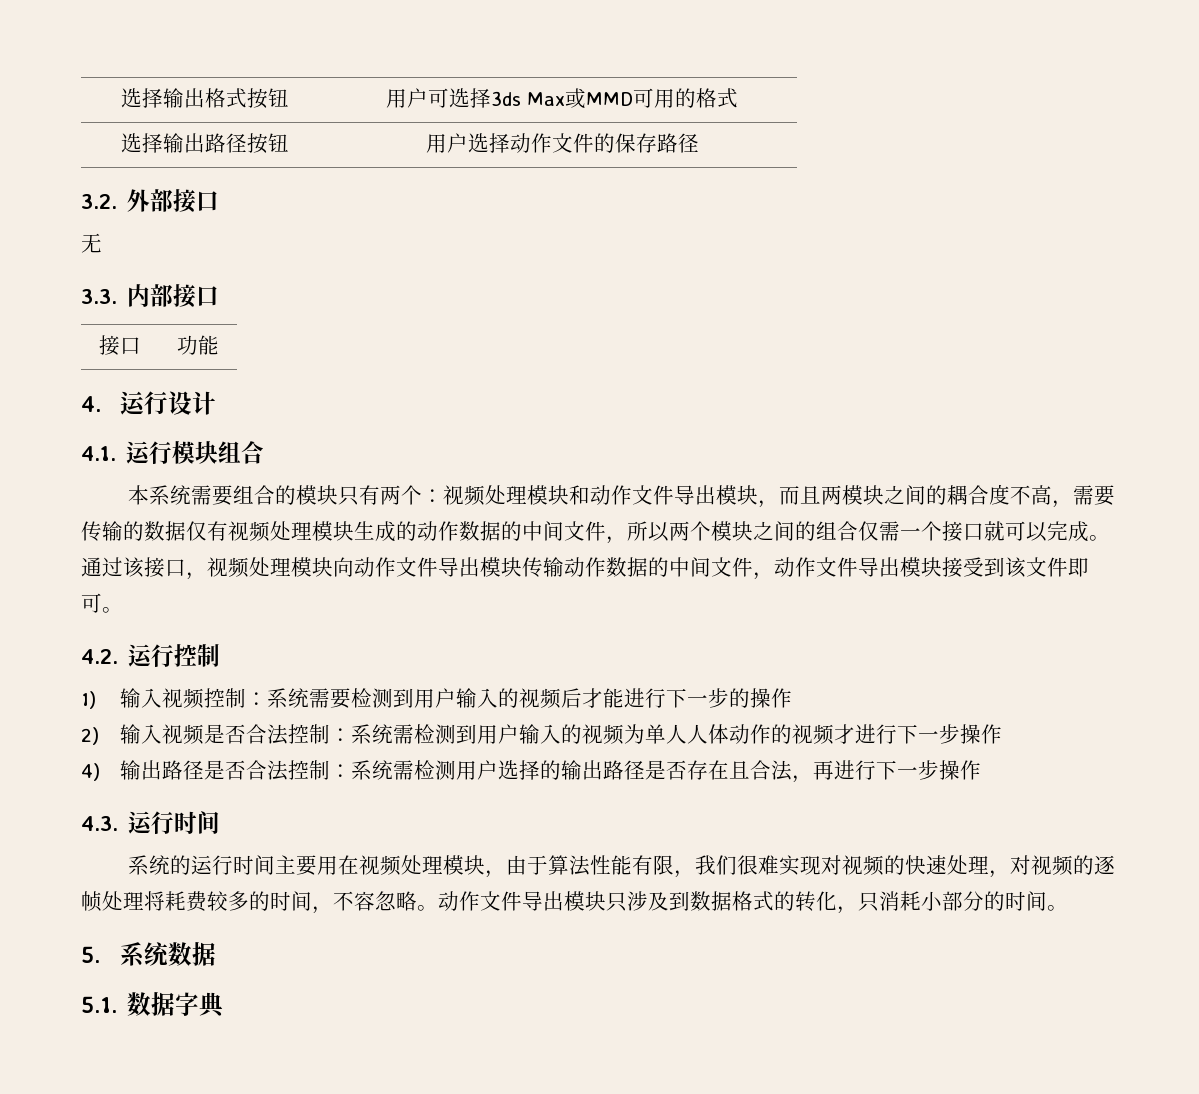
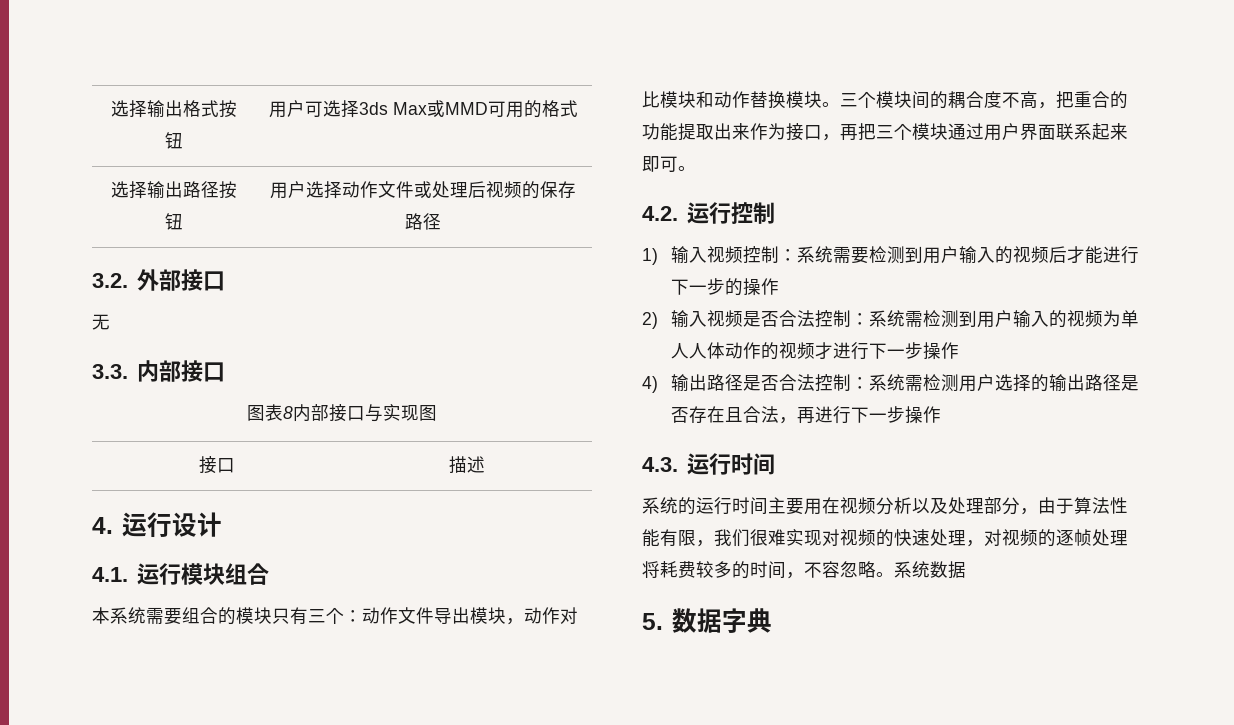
- 选择输出路径按钮 | 用户选择动作文件的保存路径
+ 选择输出路径按钮 | 用户选择动作文件或处理后视频的保存路径
+ 图表8内部接口与实现图
- 接口 | 功能
+ 接口 | 描述
- 本系统需要组合的模块只有两个：视频处理模块和动作文件导出模块，而且两模块之间的耦合度不高，需要传输的数据仅有视频处理模块生成的动作数据的中间文件，所以两个模块之间的组合仅需一个接口就可以完成。通过该接口，视频处理模块向动作文件导出模块传输动作数据的中间文件，动作文件导出模块接受到该文件即可。
+ 本系统需要组合的模块只有三个：动作文件导出模块，动作对比模块和动作替换模块。三个模块间的耦合度不高，把重合的功能提取出来作为接口，再把三个模块通过用户界面联系起来即可。
- 系统的运行时间主要用在视频处理模块，由于算法性能有限，我们很难实现对视频的快速处理，对视频的逐帧处理将耗费较多的时间，不容忽略。
+ 系统的运行时间主要用在视频分析以及处理部分，由于算法性能有限，我们很难实现对视频的快速处理，对视频的逐帧处理将耗费较多的时间，不容忽略。
- 动作文件导出模块只涉及到数据格式的转化，只消耗小部分的时间。
- 5.系统数据
+ 系统数据
- 5.1.数据字典
+ 5.数据字典

